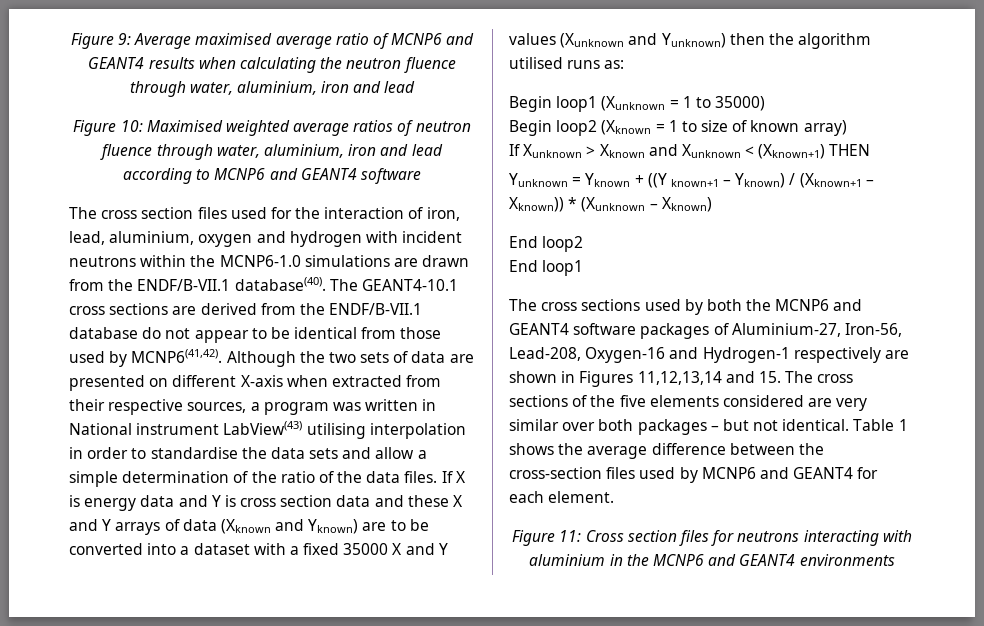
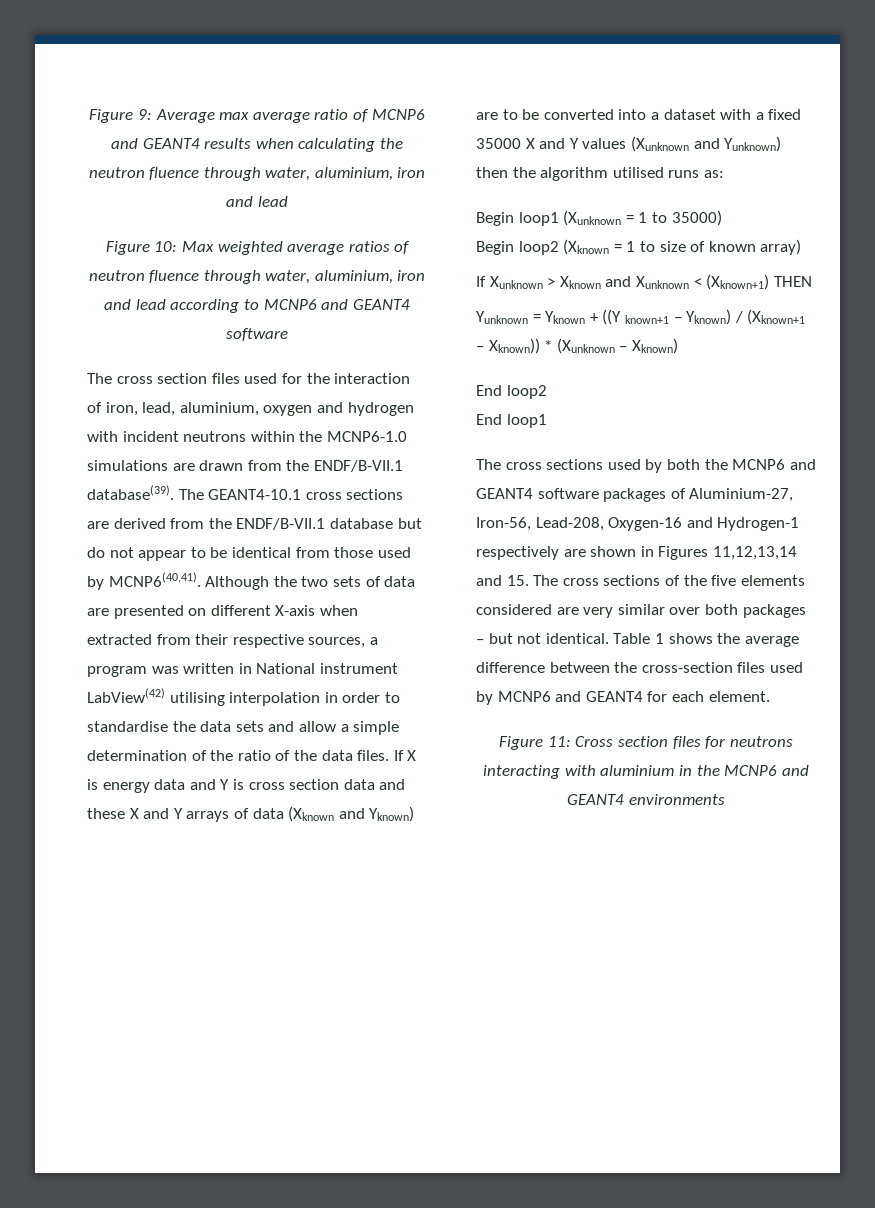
- Figure 9: Average maximised average ratio of MCNP6 and GEANT4 results when calculating the neutron fluence through water, aluminium, iron and lead
+ Figure 9: Average max average ratio of MCNP6 and GEANT4 results when calculating the neutron fluence through water, aluminium, iron and lead
- Figure 10: Maximised weighted average ratios of neutron fluence through water, aluminium, iron and lead according to MCNP6 and GEANT4 software
+ Figure 10: Max weighted average ratios of neutron fluence through water, aluminium, iron and lead according to MCNP6 and GEANT4 software
- The cross section files used for the interaction of iron, lead, aluminium, oxygen and hydrogen with incident neutrons within the MCNP6-1.0 simulations are drawn from the ENDF/B-VII.1 database(40).
+ The cross section files used for the interaction of iron, lead, aluminium, oxygen and hydrogen with incident neutrons within the MCNP6-1.0 simulations are drawn from the ENDF/B-VII.1 database(39).
- The GEANT4-10.1 cross sections are derived from the ENDF/B-VII.1 database do not appear to be identical from those used by MCNP6(41,42).
+ The GEANT4-10.1 cross sections are derived from the ENDF/B-VII.1 database but do not appear to be identical from those used by MCNP6(40,41).
- Although the two sets of data are presented on different X-axis when extracted from their respective sources, a program was written in National instrument LabView(43) utilising interpolation in order to standardise the data sets and allow a simple determination of the ratio of the data files.
+ Although the two sets of data are presented on different X-axis when extracted from their respective sources, a program was written in National instrument LabView(42) utilising interpolation in order to standardise the data sets and allow a simple determination of the ratio of the data files.

